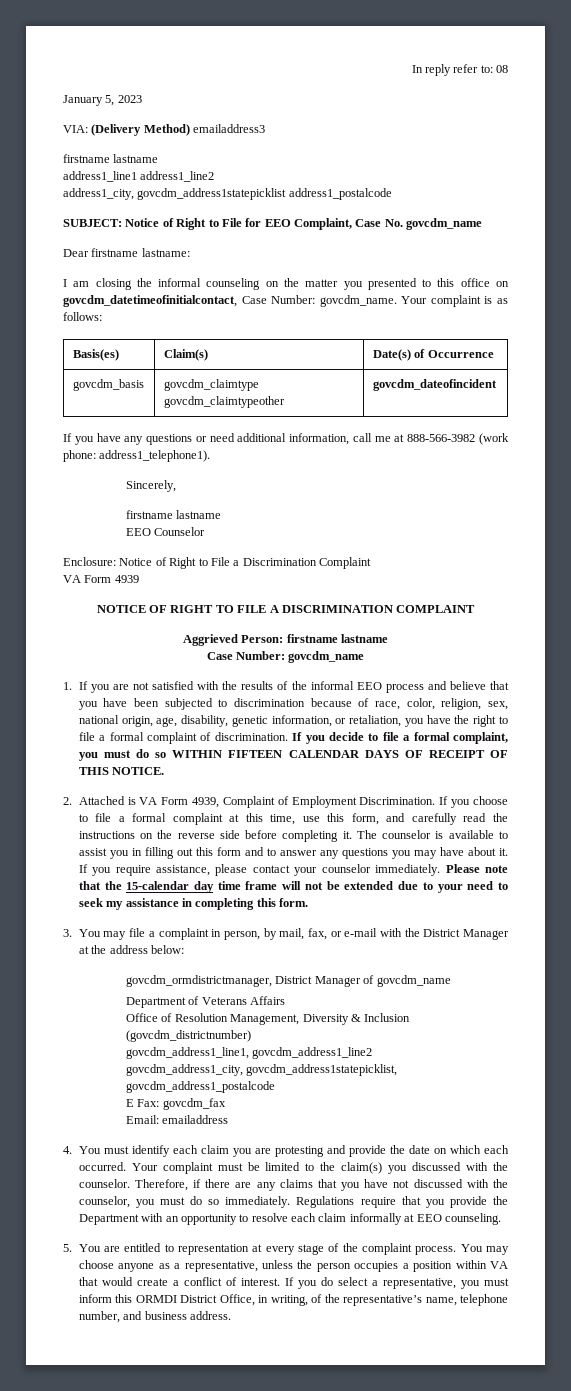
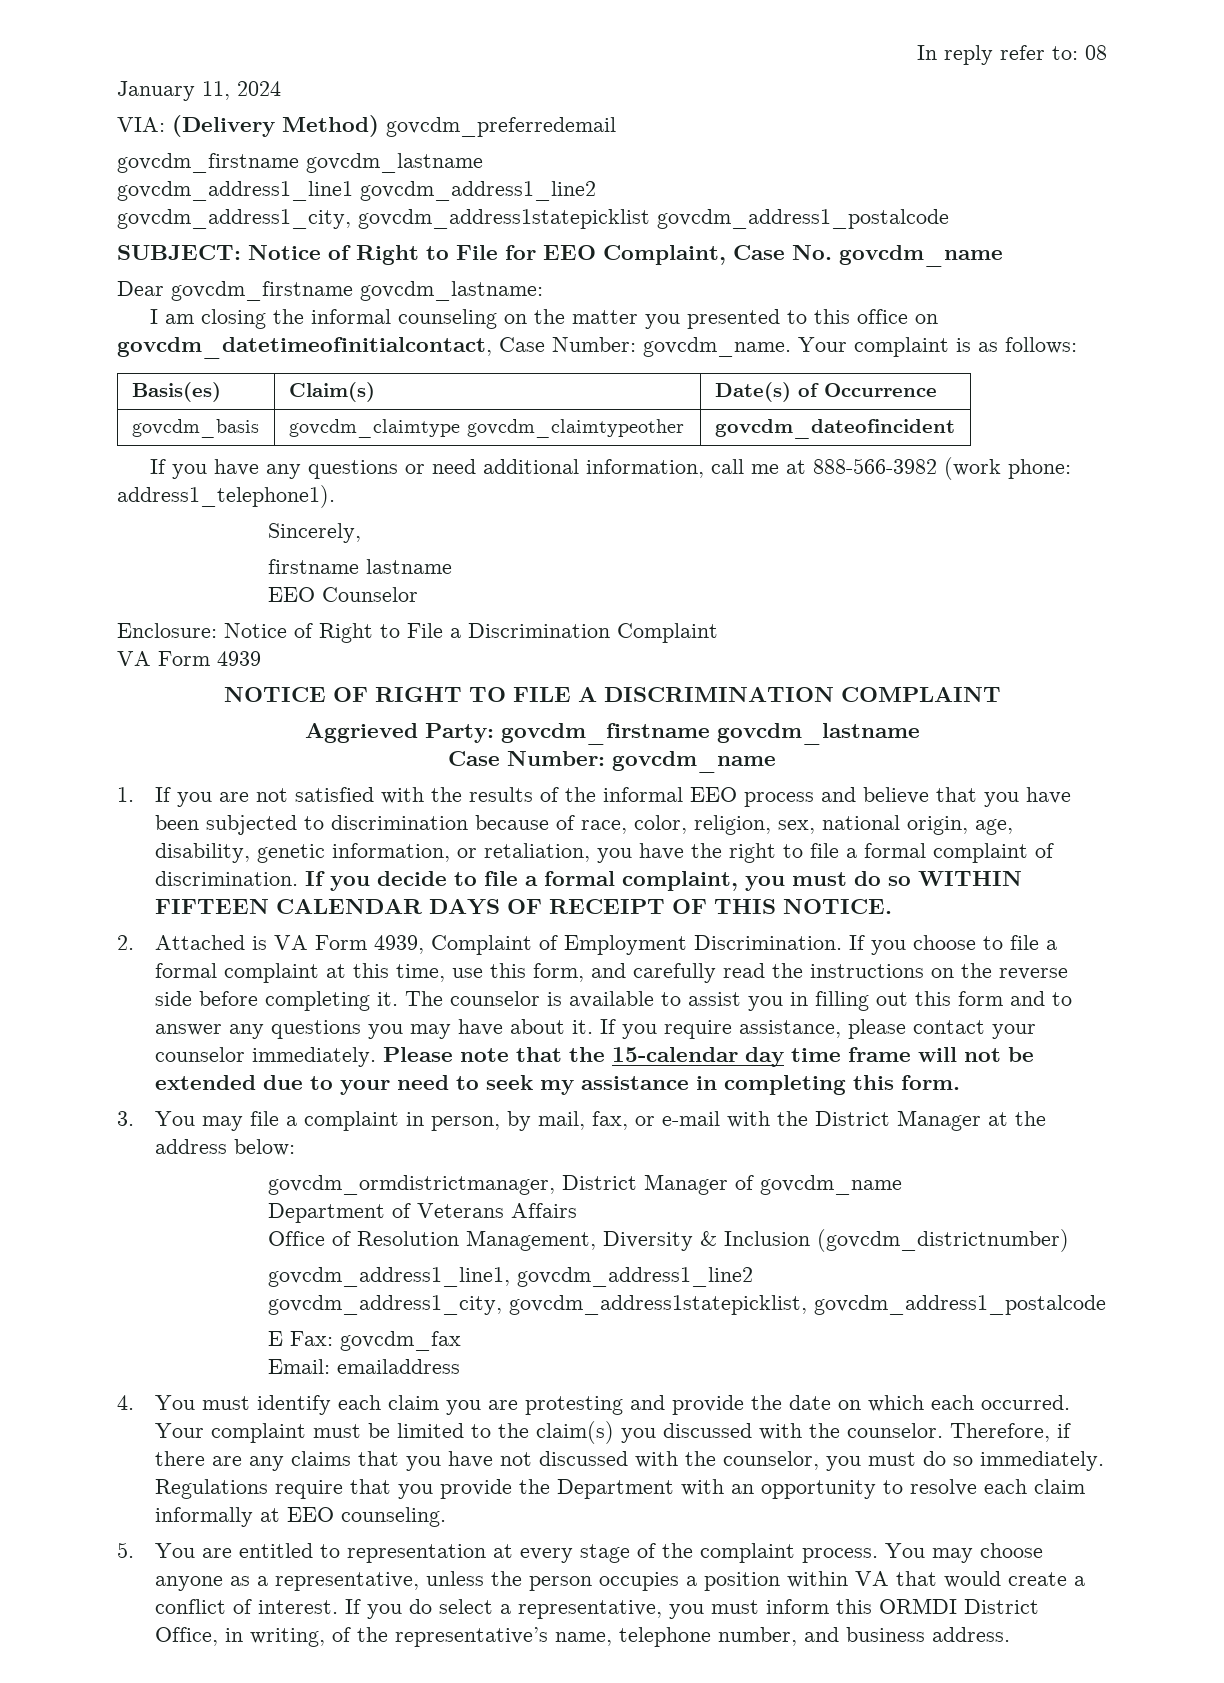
- January 5, 2023
+ January 11, 2024
- VIA: (Delivery Method) emailaddress3
- firstname lastname
- address1_line1 address1_line2
- address1_city, govcdm_address1statepicklist address1_postalcode
+ VIA: (Delivery Method) govcdm_preferredemail
+ govcdm_firstname govcdm_lastname
+ govcdm_address1_line1 govcdm_address1_line2
+ govcdm_address1_city, govcdm_address1statepicklist govcdm_address1_postalcode
- Dear firstname lastname:
+ Dear govcdm_firstname govcdm_lastname:
- Aggrieved Person: firstname lastname
+ Aggrieved Party: govcdm_firstname govcdm_lastname

